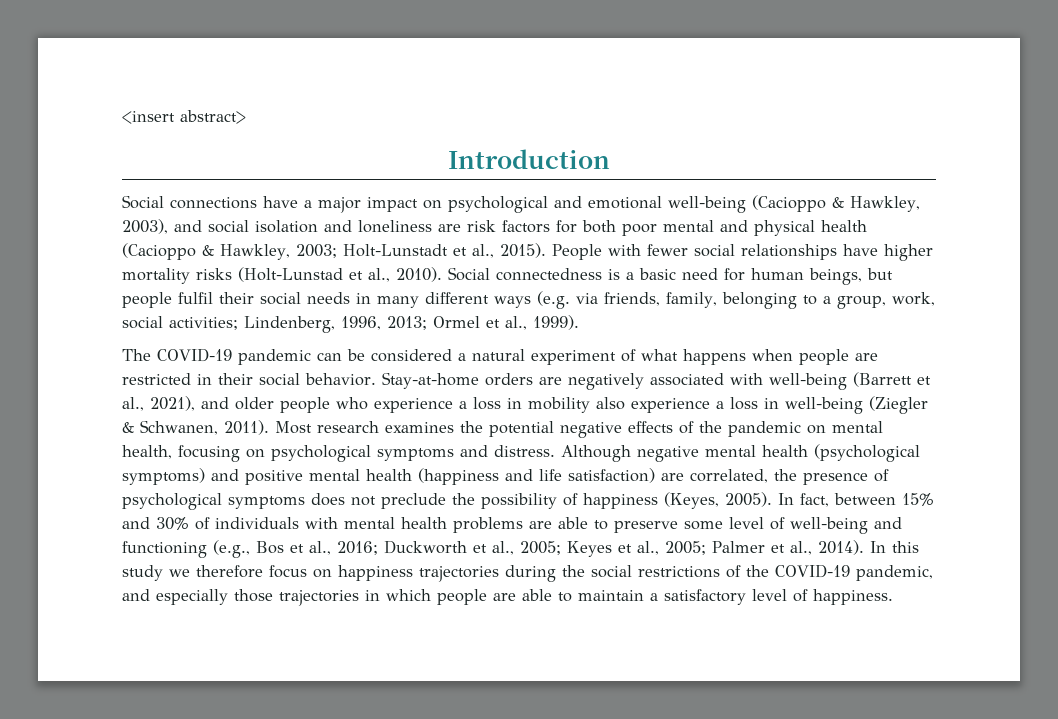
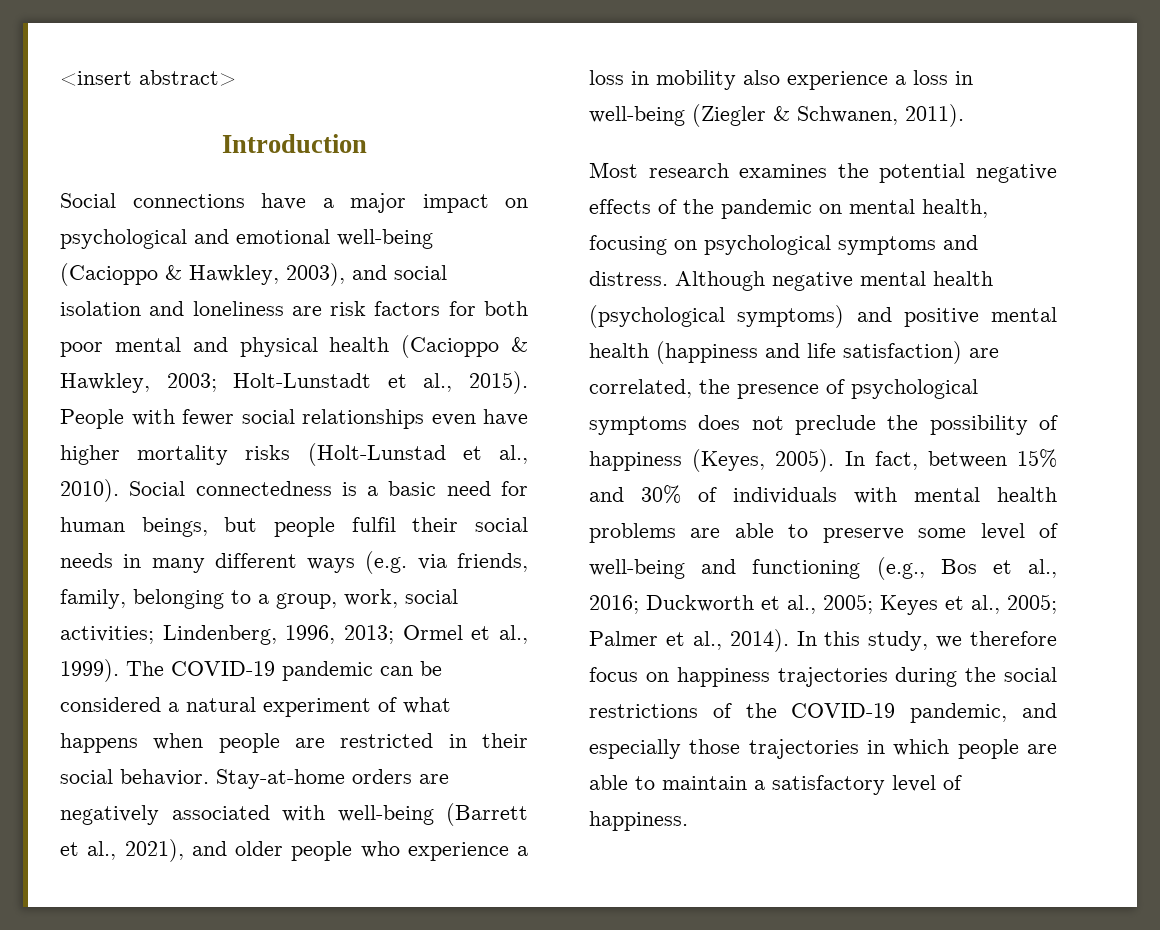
- People with fewer social relationships have higher mortality risks (Holt-Lunstad et al., 2010).
+ People with fewer social relationships even have higher mortality risks (Holt-Lunstad et al., 2010).
- Social connectedness is a basic need for human beings, but people fulfil their social needs in many different ways (e.g. via friends, family, belonging to a group, work, social activities; Lindenberg, 1996, 2013; Ormel et al., 1999).
- The COVID-19 pandemic can be considered a natural experiment of what happens when people are restricted in their social behavior.
+ Social connectedness is a basic need for human beings, but people fulfil their social needs in many different ways (e.g. via friends, family, belonging to a group, work, social activities; Lindenberg, 1996, 2013; Ormel et al., 1999). The COVID-19 pandemic can be considered a natural experiment of what happens when people are restricted in their social behavior.
- Stay-at-home orders are negatively associated with well-being (Barrett et al., 2021), and older people who experience a loss in mobility also experience a loss in well-being (Ziegler & Schwanen, 2011). Most research examines the potential negative effects of the pandemic on mental health, focusing on psychological symptoms and distress.
+ Stay-at-home orders are negatively associated with well-being (Barrett et al., 2021), and older people who experience a loss in mobility also experience a loss in well-being (Ziegler & Schwanen, 2011).
+ Most research examines the potential negative effects of the pandemic on mental health, focusing on psychological symptoms and distress.
- In this study we therefore focus on happiness trajectories during the social restrictions of the COVID-19 pandemic, and especially those trajectories in which people are able to maintain a satisfactory level of happiness.
+ In this study, we therefore focus on happiness trajectories during the social restrictions of the COVID-19 pandemic, and especially those trajectories in which people are able to maintain a satisfactory level of happiness.

